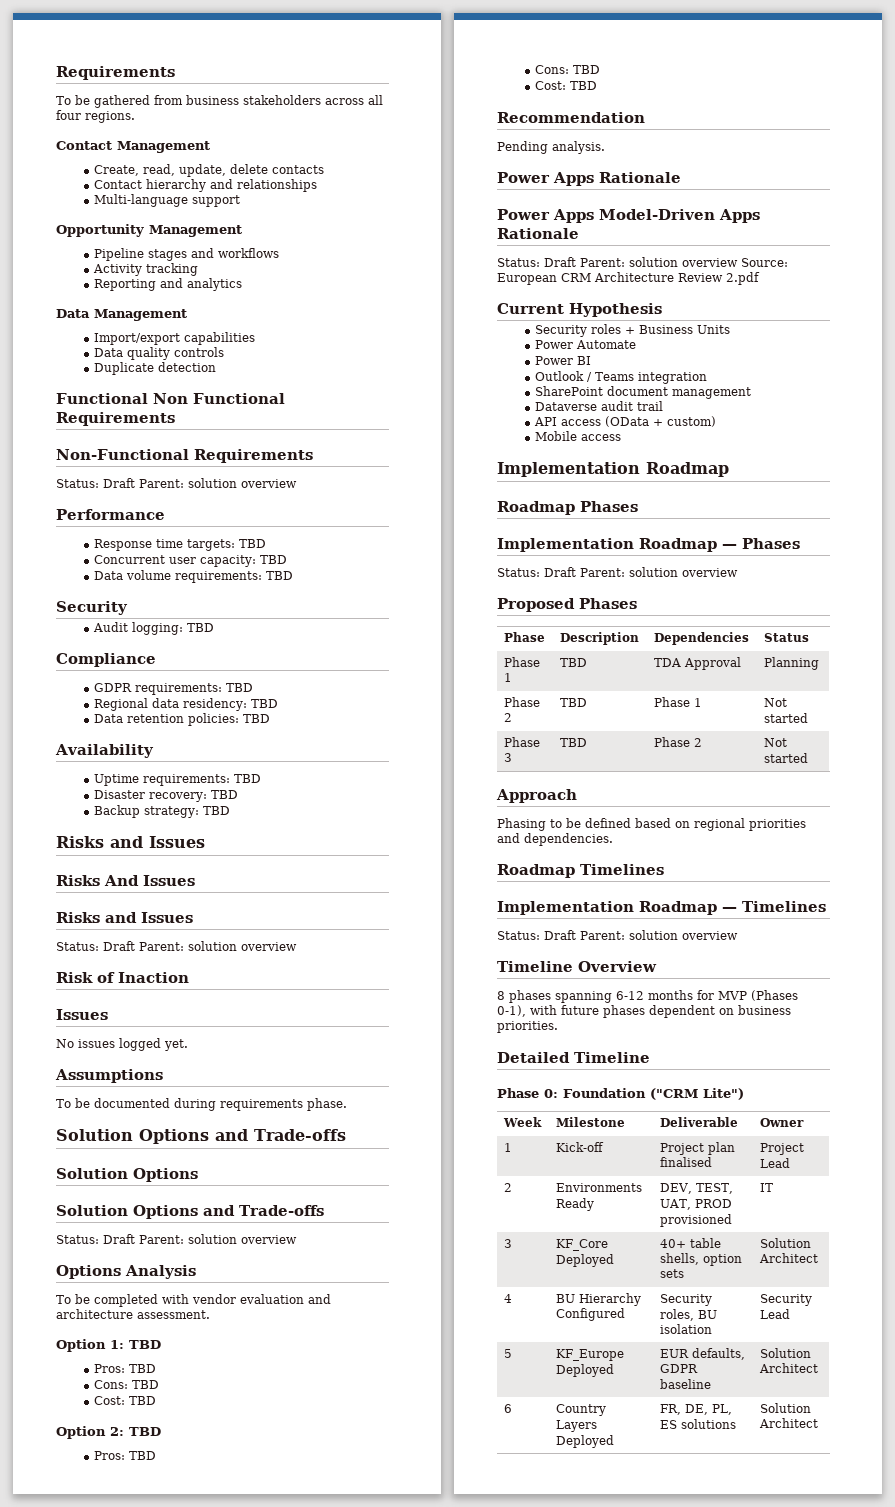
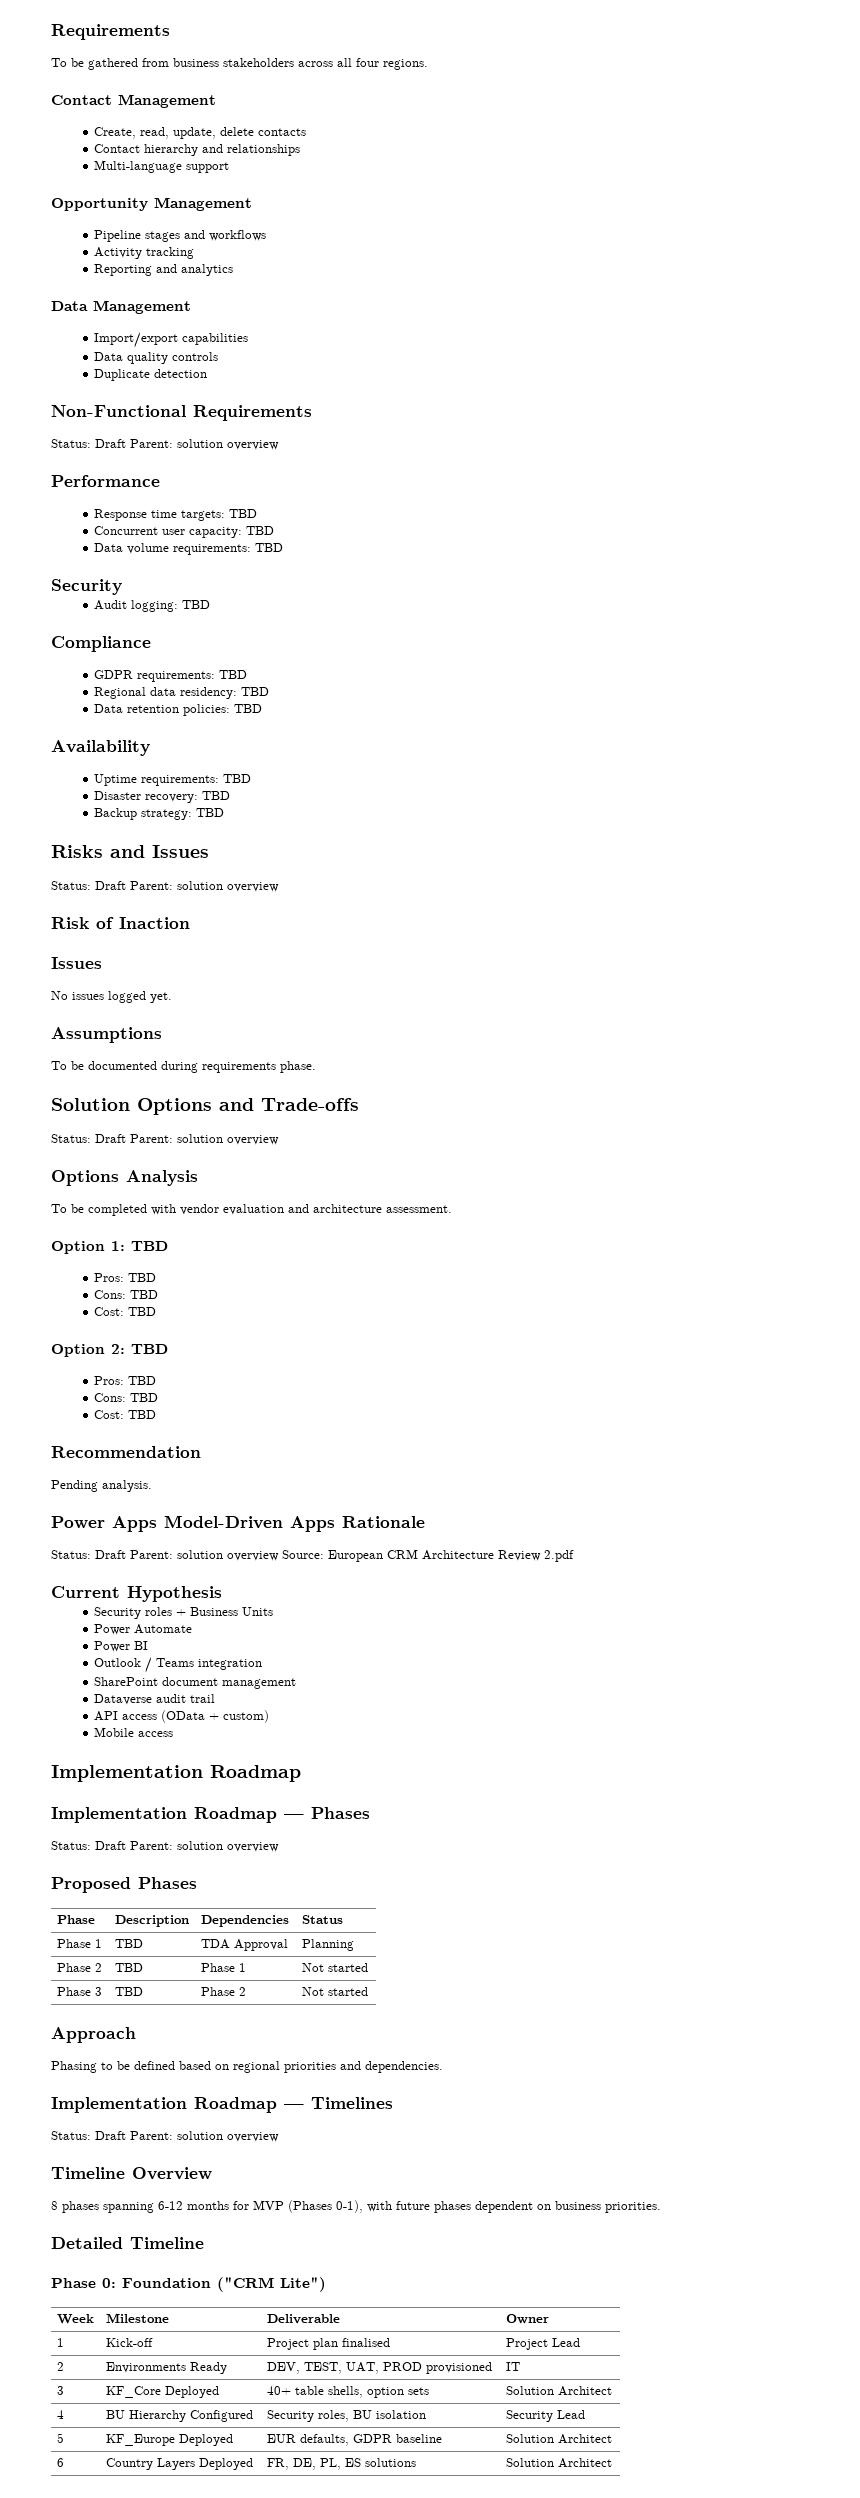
- Functional Non Functional Requirements
- Risks And Issues
- Risks and Issues
  To be documented during requirements phase.
- Solution Options and Trade-offs
- Solution Options
- Power Apps Rationale
- Roadmap Phases
- Roadmap Timelines

